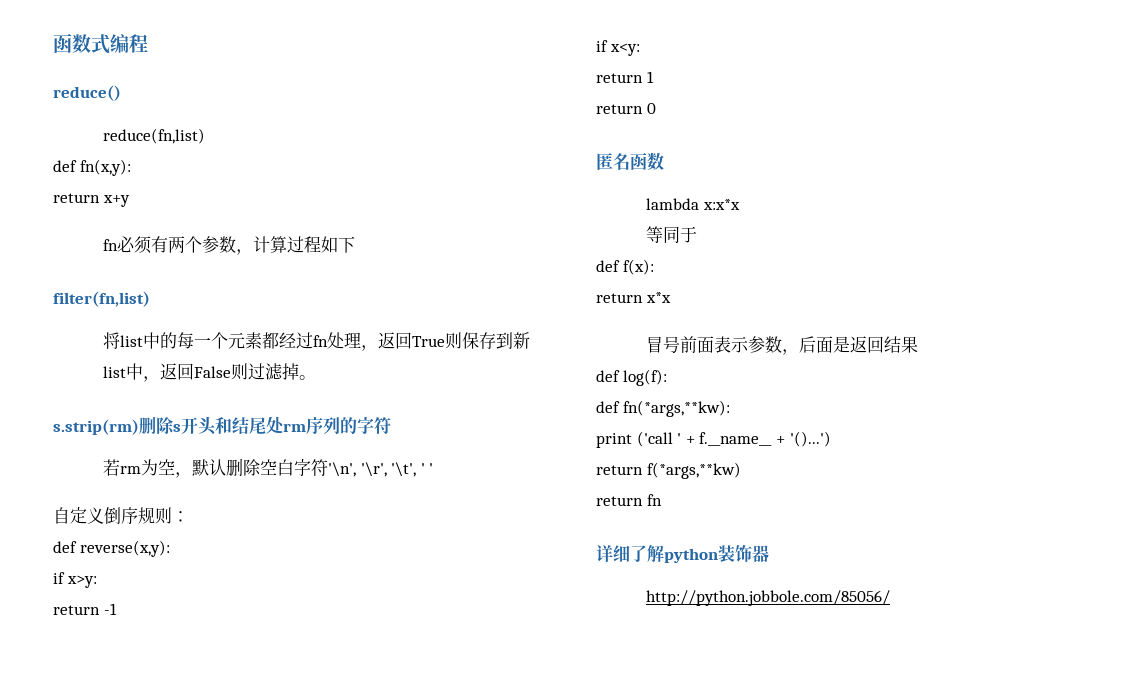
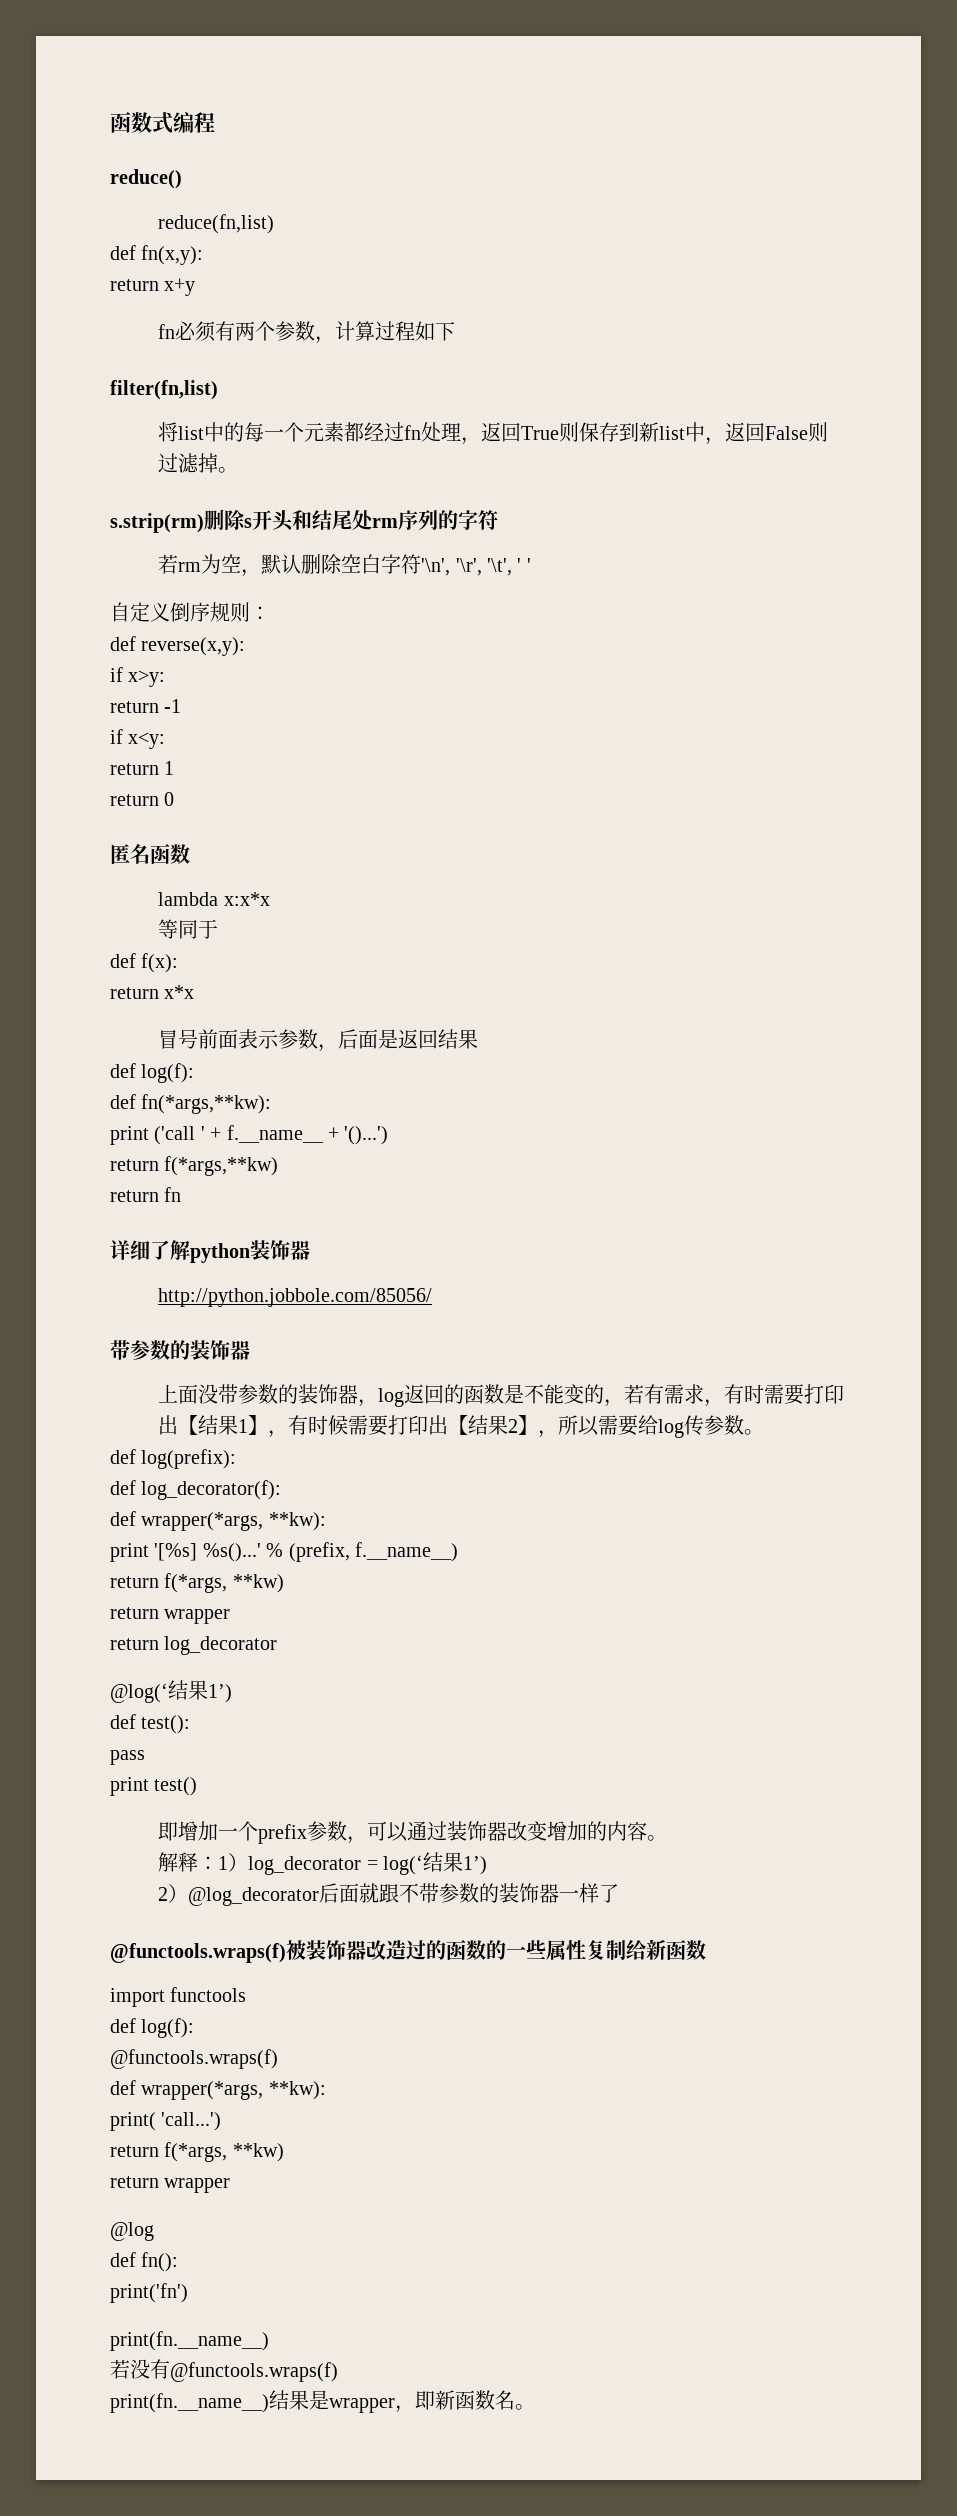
  http://python.jobbole.com/85056/
+ 带参数的装饰器
+ 上面没带参数的装饰器，log返回的函数是不能变的，若有需求，有时需要打印出【结果1】，有时候需要打印出【结果2】，所以需要给log传参数。
+ def log(prefix):
+ def log_decorator(f):
+ def wrapper(*args, **kw):
+ print '[%s] %s()...' % (prefix, f.__name__)
+ return f(*args, **kw)
+ return wrapper
+ return log_decorator
+ @log(‘结果1’)
+ def test():
+ pass
+ print test()
+ 即增加一个prefix参数，可以通过装饰器改变增加的内容。
+ 解释：1）log_decorator = log(‘结果1’)
+ 2）@log_decorator后面就跟不带参数的装饰器一样了
+ @functools.wraps(f)被装饰器改造过的函数的一些属性复制给新函数
+ import functools
+ def log(f):
+ @functools.wraps(f)
+ def wrapper(*args, **kw):
+ print( 'call...')
+ return f(*args, **kw)
+ return wrapper
+ @log
+ def fn():
+ print('fn')
+ print(fn.__name__)
+ 若没有@functools.wraps(f)
+ print(fn.__name__)结果是wrapper，即新函数名。

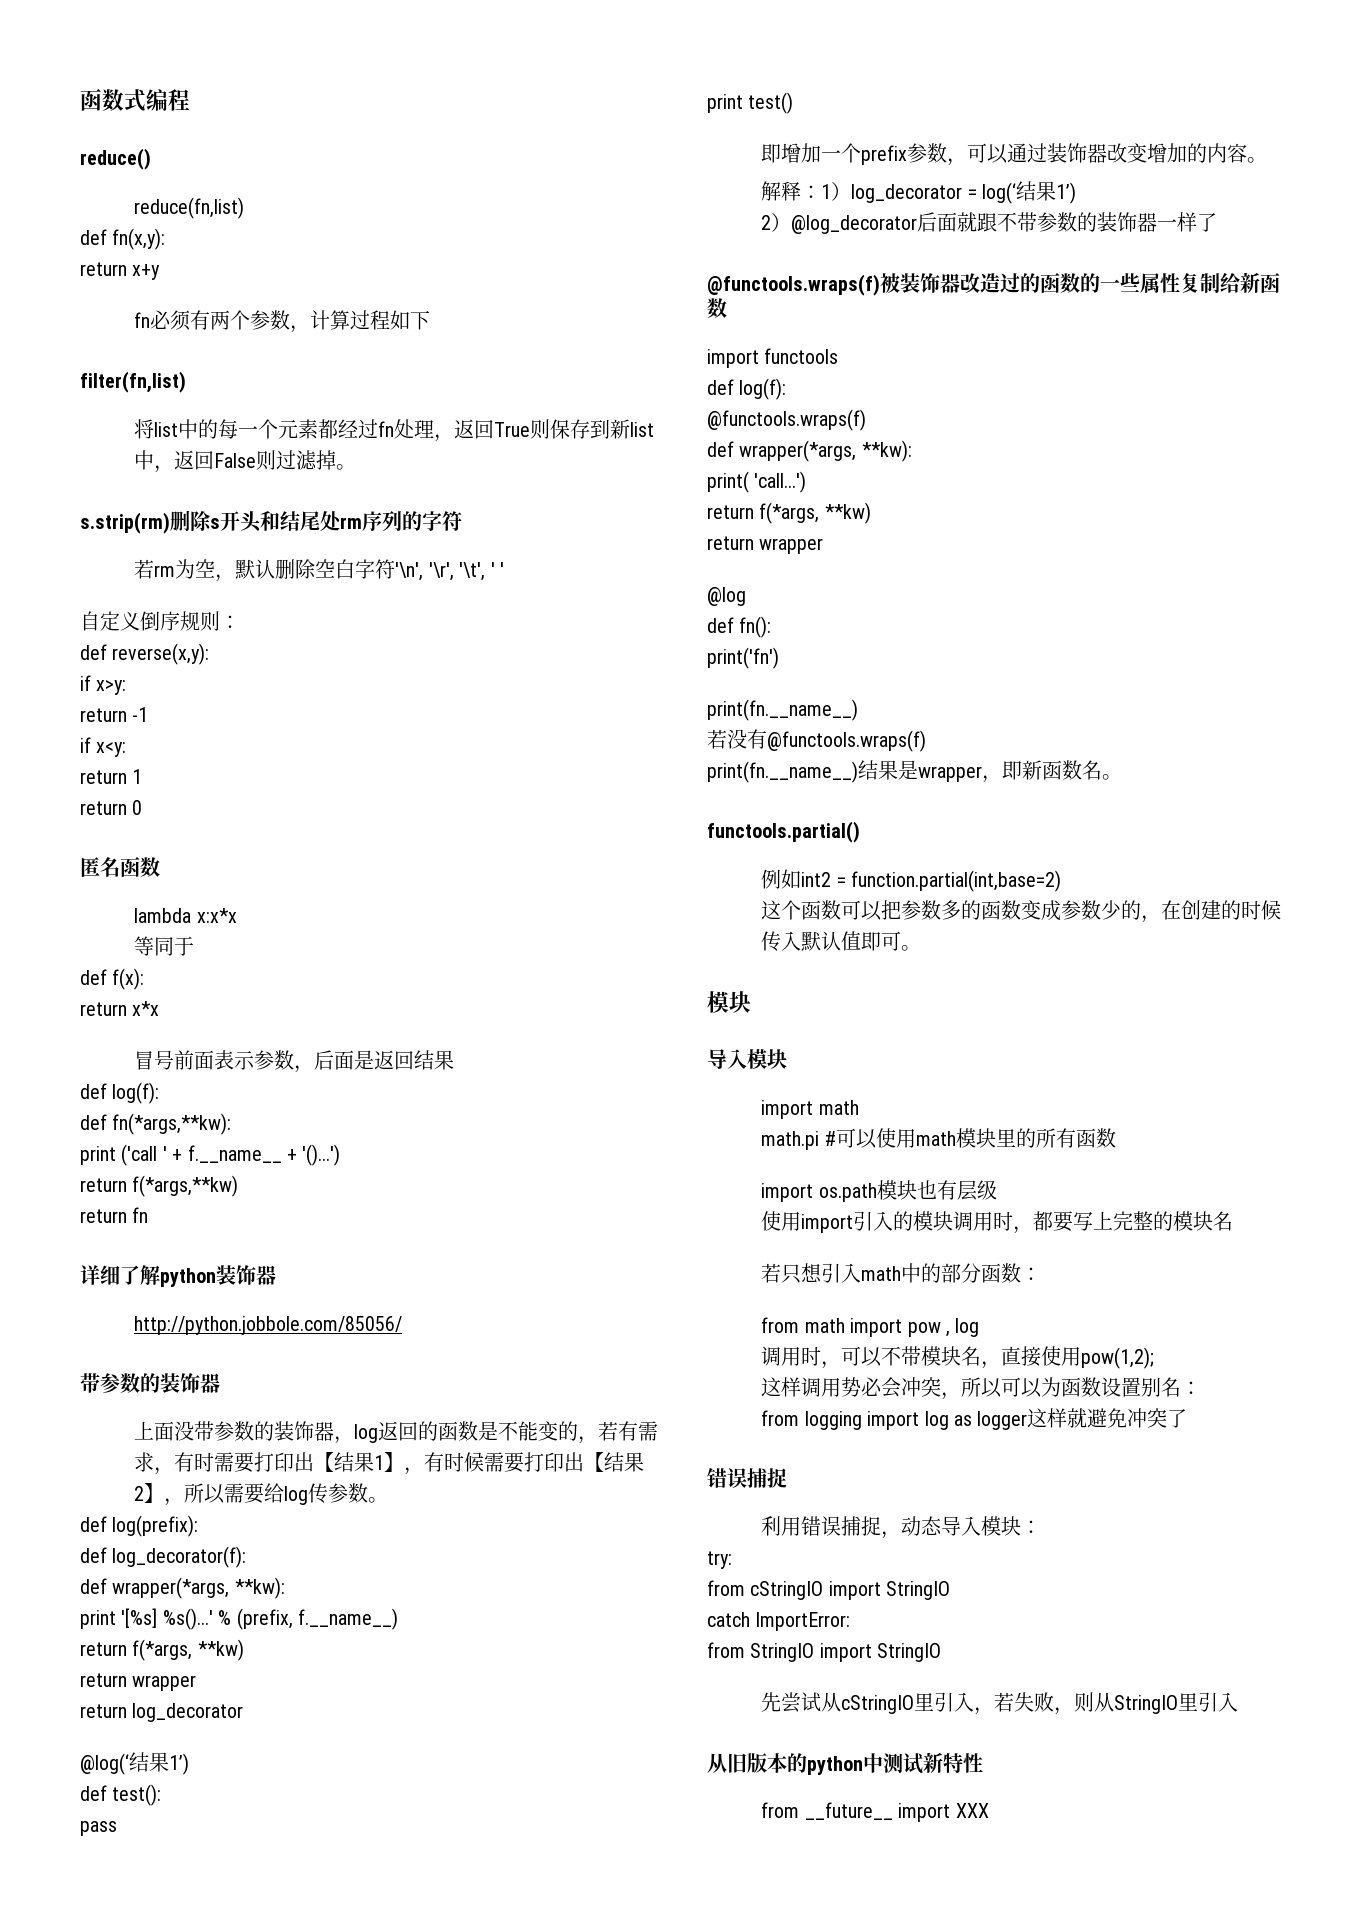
+ functools.partial()
+ 例如int2 = function.partial(int,base=2)
+ 这个函数可以把参数多的函数变成参数少的，在创建的时候传入默认值即可。
+ 模块
+ 导入模块
+ import math
+ math.pi #可以使用math模块里的所有函数
+ import os.path模块也有层级
+ 使用import引入的模块调用时，都要写上完整的模块名
+ 若只想引入math中的部分函数：
+ from math import pow , log
+ 调用时，可以不带模块名，直接使用pow(1,2);
+ 这样调用势必会冲突，所以可以为函数设置别名：
+ from logging import log as logger这样就避免冲突了
+ 错误捕捉
+ 利用错误捕捉，动态导入模块：
+ try:
+ from cStringIO import StringIO
+ catch ImportError:
+ from StringIO import StringIO
+ 先尝试从cStringIO里引入，若失败，则从StringIO里引入
+ 从旧版本的python中测试新特性
+ from __future__ import XXX

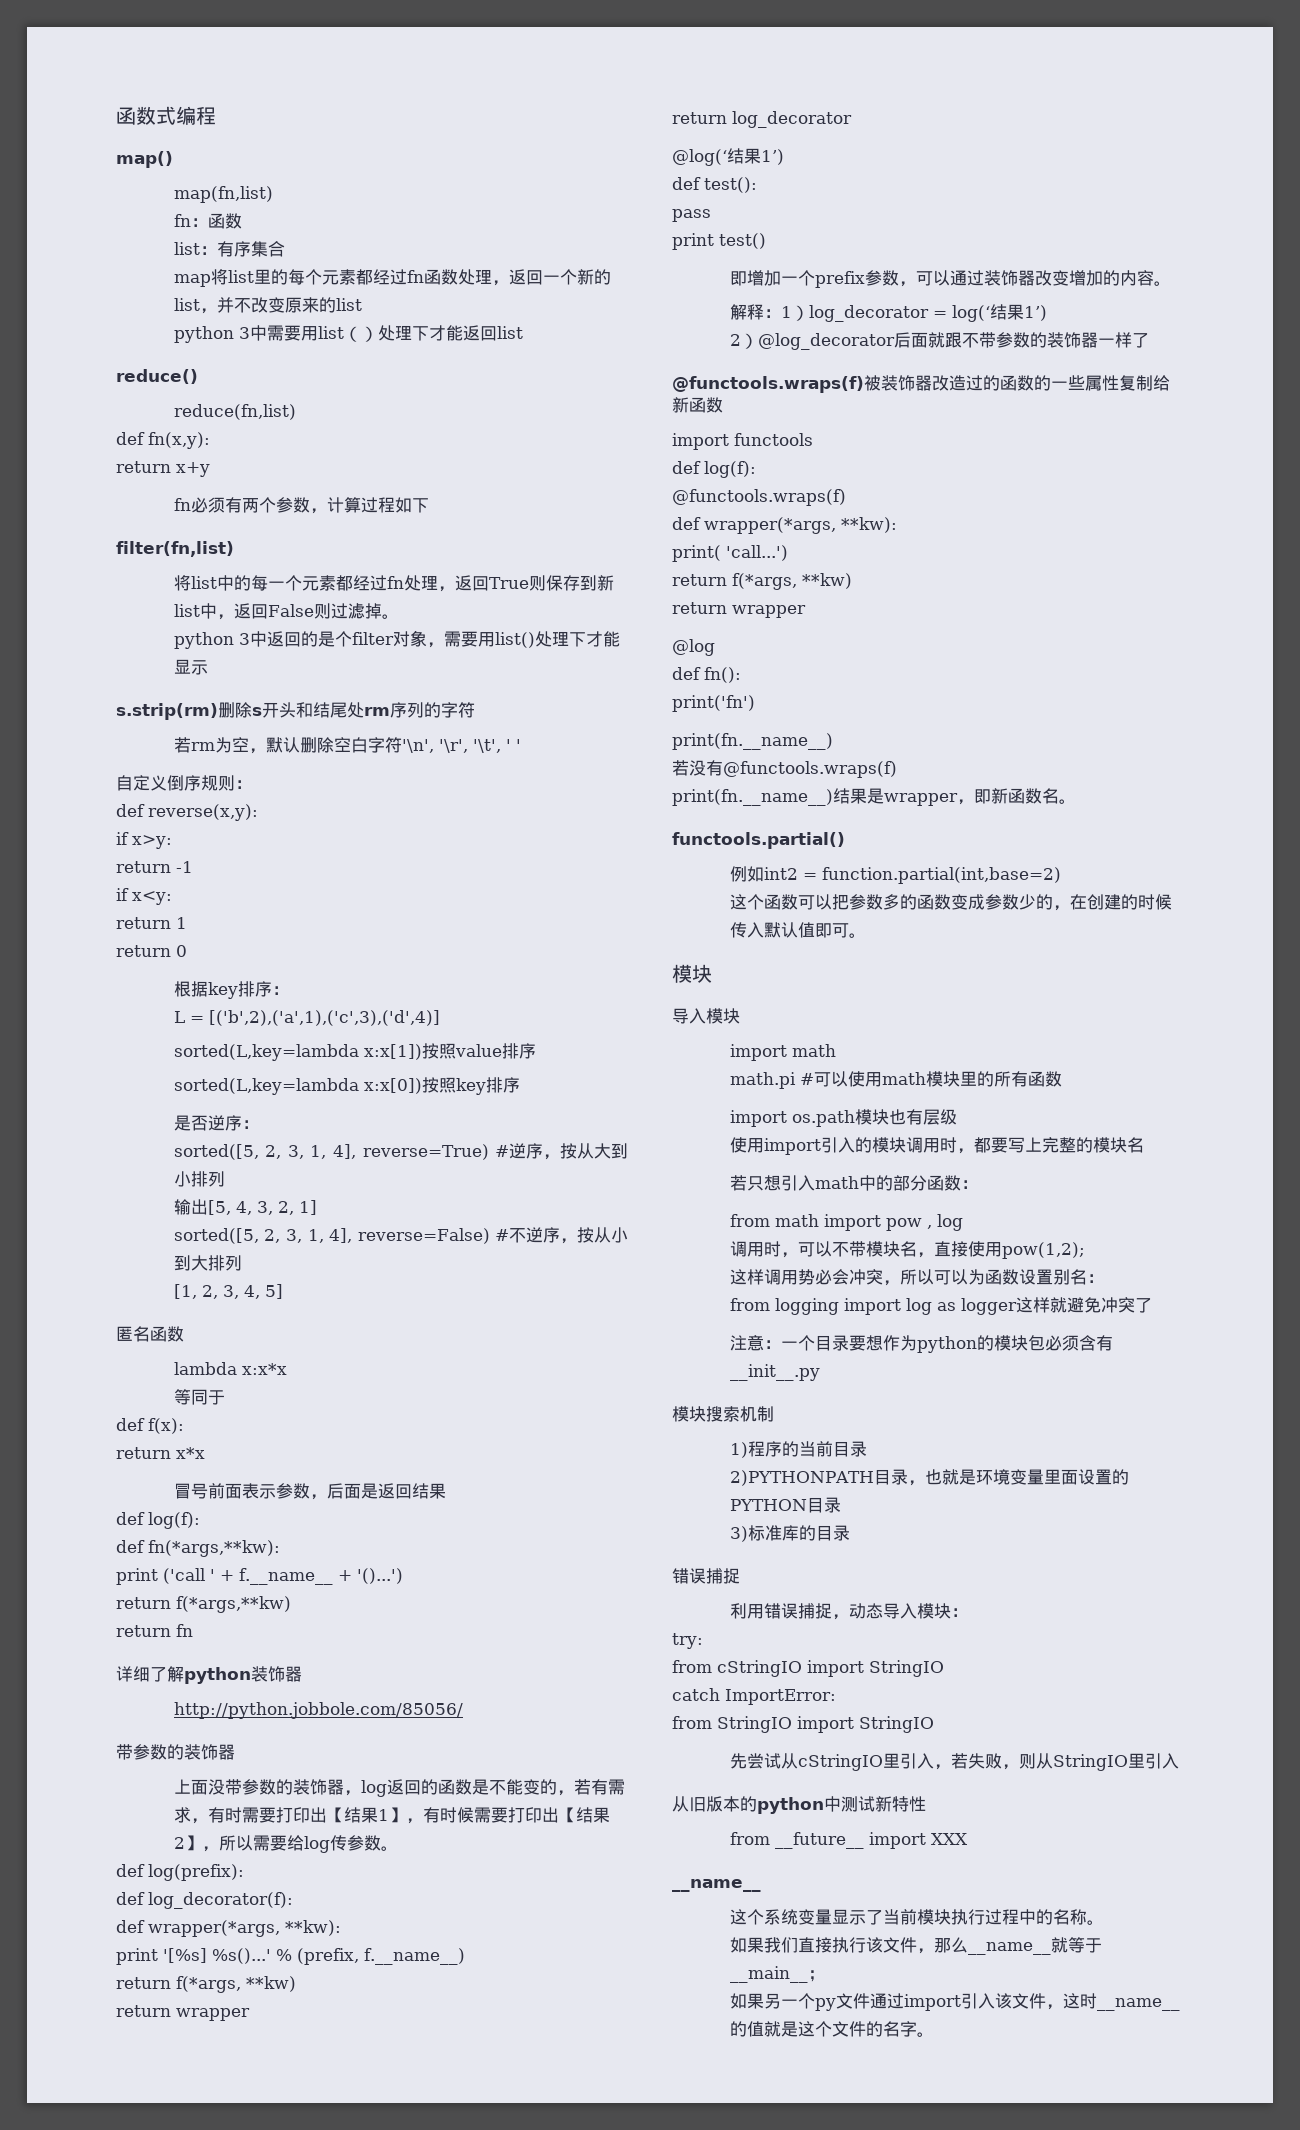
+ map()
+ map(fn,list)
+ fn：函数
+ list：有序集合
+ map将list里的每个元素都经过fn函数处理，返回一个新的list，并不改变原来的list
+ python 3中需要用list（）处理下才能返回list
+ python 3中返回的是个filter对象，需要用list()处理下才能显示
+ 根据key排序：
+ L = [('b',2),('a',1),('c',3),('d',4)]
+ sorted(L,key=lambda x:x[1])按照value排序
+ sorted(L,key=lambda x:x[0])按照key排序
+ 是否逆序：
+ sorted([5, 2, 3, 1, 4], reverse=True) #逆序，按从大到小排列
+ 输出[5, 4, 3, 2, 1]
+ sorted([5, 2, 3, 1, 4], reverse=False) #不逆序，按从小到大排列
+ [1, 2, 3, 4, 5]
+ 注意：一个目录要想作为python的模块包必须含有__init__.py
+ 模块搜索机制
+ 1)程序的当前目录
+ 2)PYTHONPATH目录，也就是环境变量里面设置的PYTHON目录
+ 3)标准库的目录
  from __future__ import XXX
+ __name__
+ 这个系统变量显示了当前模块执行过程中的名称。
+ 如果我们直接执行该文件，那么__name__就等于__main__；
+ 如果另一个py文件通过import引入该文件，这时__name__的值就是这个文件的名字。

